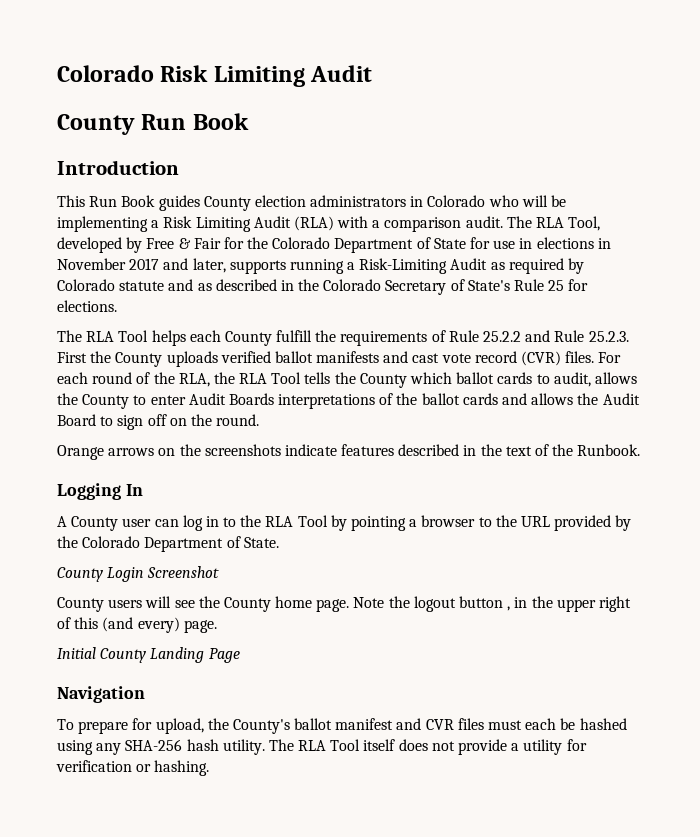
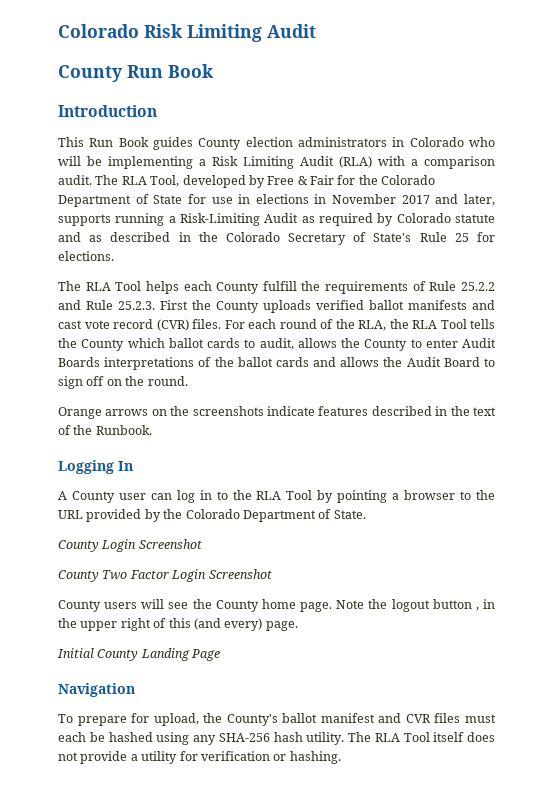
+ County Two Factor Login Screenshot

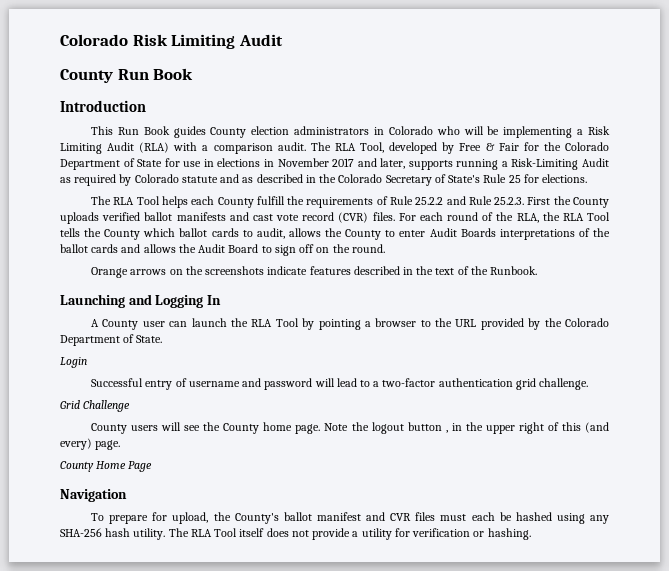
- Logging In
+ Launching and Logging In
- A County user can log in to the RLA Tool by pointing a browser to the URL provided by the Colorado Department of State.
+ A County user can launch the RLA Tool by pointing a browser to the URL provided by the Colorado Department of State.
- County Login Screenshot
- County Two Factor Login Screenshot
+ Login
+ Successful entry of username and password will lead to a two-factor authentication grid challenge.
+ Grid Challenge
- Initial County Landing Page
+ County Home Page

